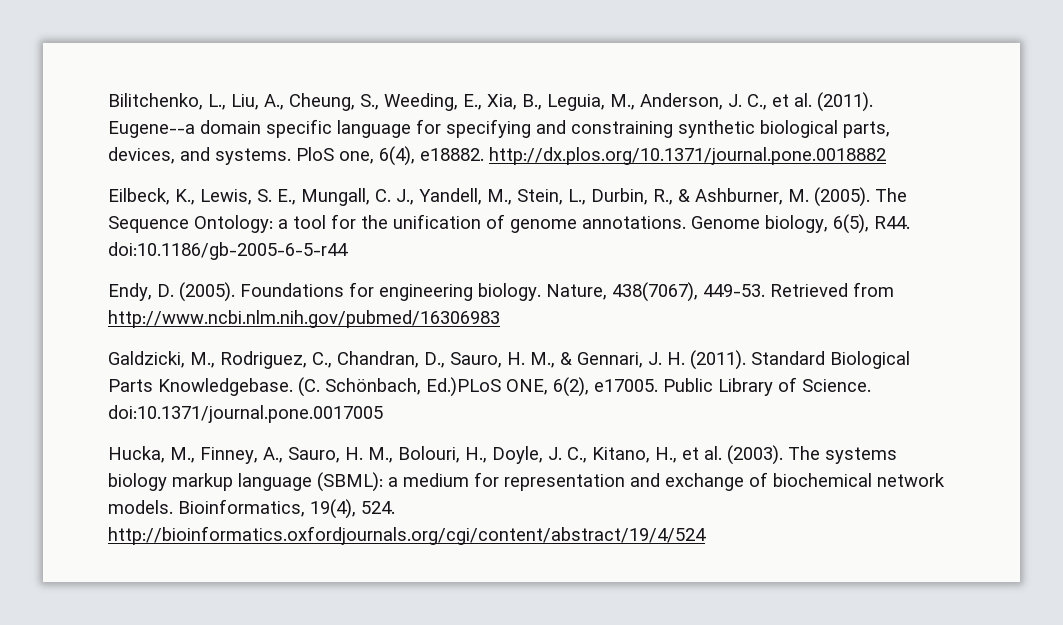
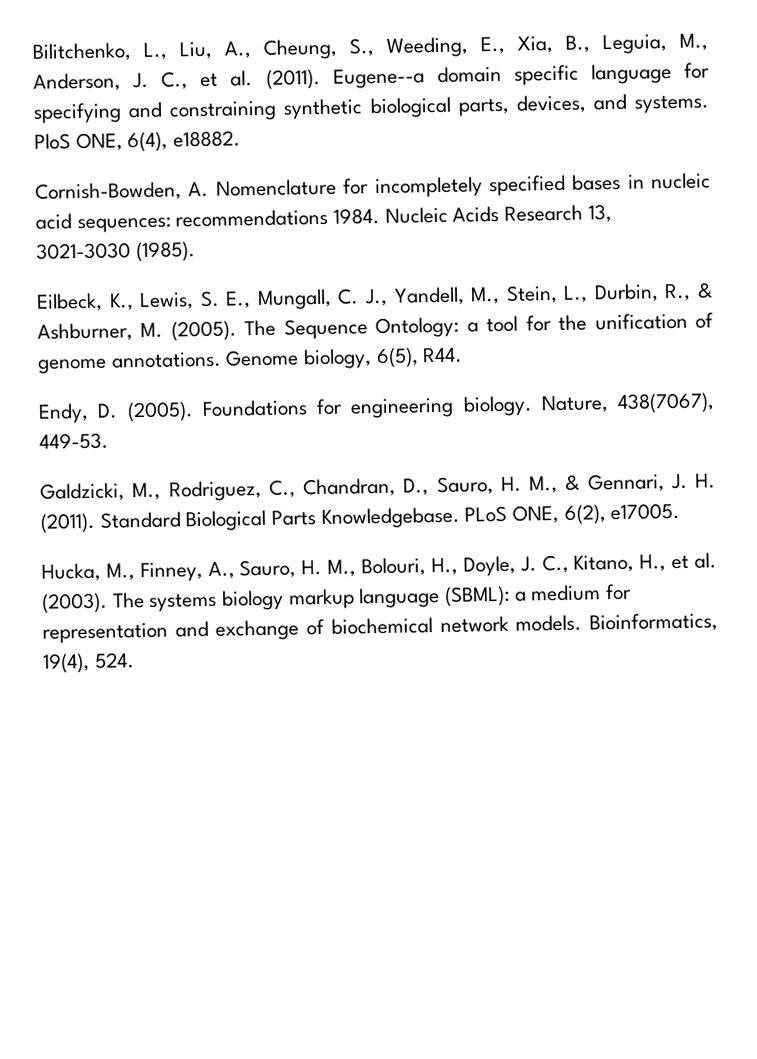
- PloS one, 6(4), e18882. http://dx.plos.org/10.1371/journal.pone.0018882
+ PloS ONE, 6(4), e18882.
+ Cornish-Bowden, A. Nomenclature for incompletely specified bases in nucleic acid sequences: recommendations 1984. Nucleic Acids Research 13, 3021-3030 (1985).
- Genome biology, 6(5), R44. doi:10.1186/gb-2005-6-5-r44
+ Genome biology, 6(5), R44.
- Retrieved from http://www.ncbi.nlm.nih.gov/pubmed/16306983
- (C. Schönbach, Ed.)PLoS ONE, 6(2), e17005. Public Library of Science. doi:10.1371/journal.pone.0017005
+ PLoS ONE, 6(2), e17005.
- Bioinformatics, 19(4), 524. http://bioinformatics.oxfordjournals.org/cgi/content/abstract/19/4/524
+ Bioinformatics, 19(4), 524.

